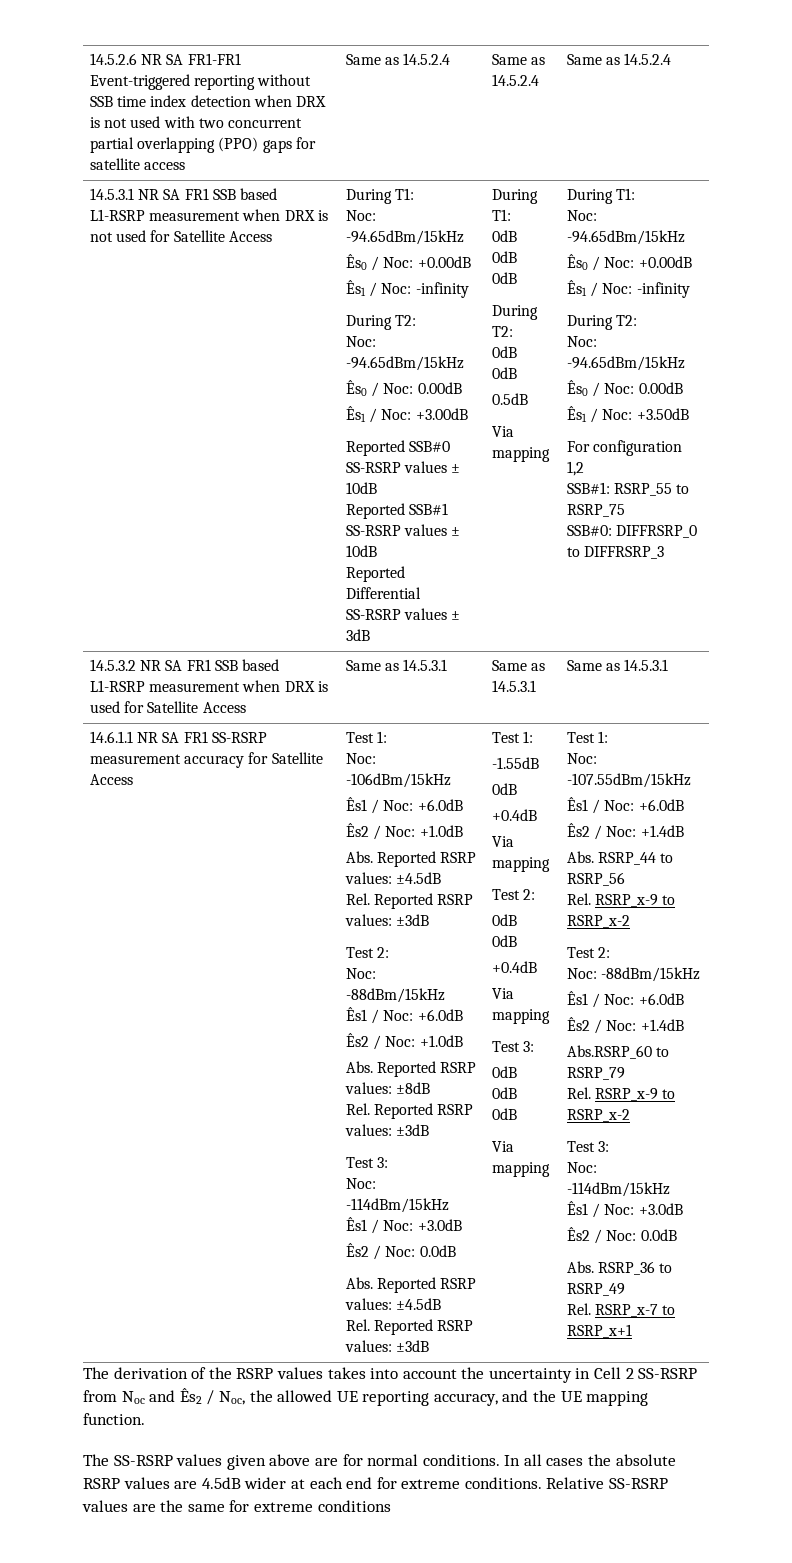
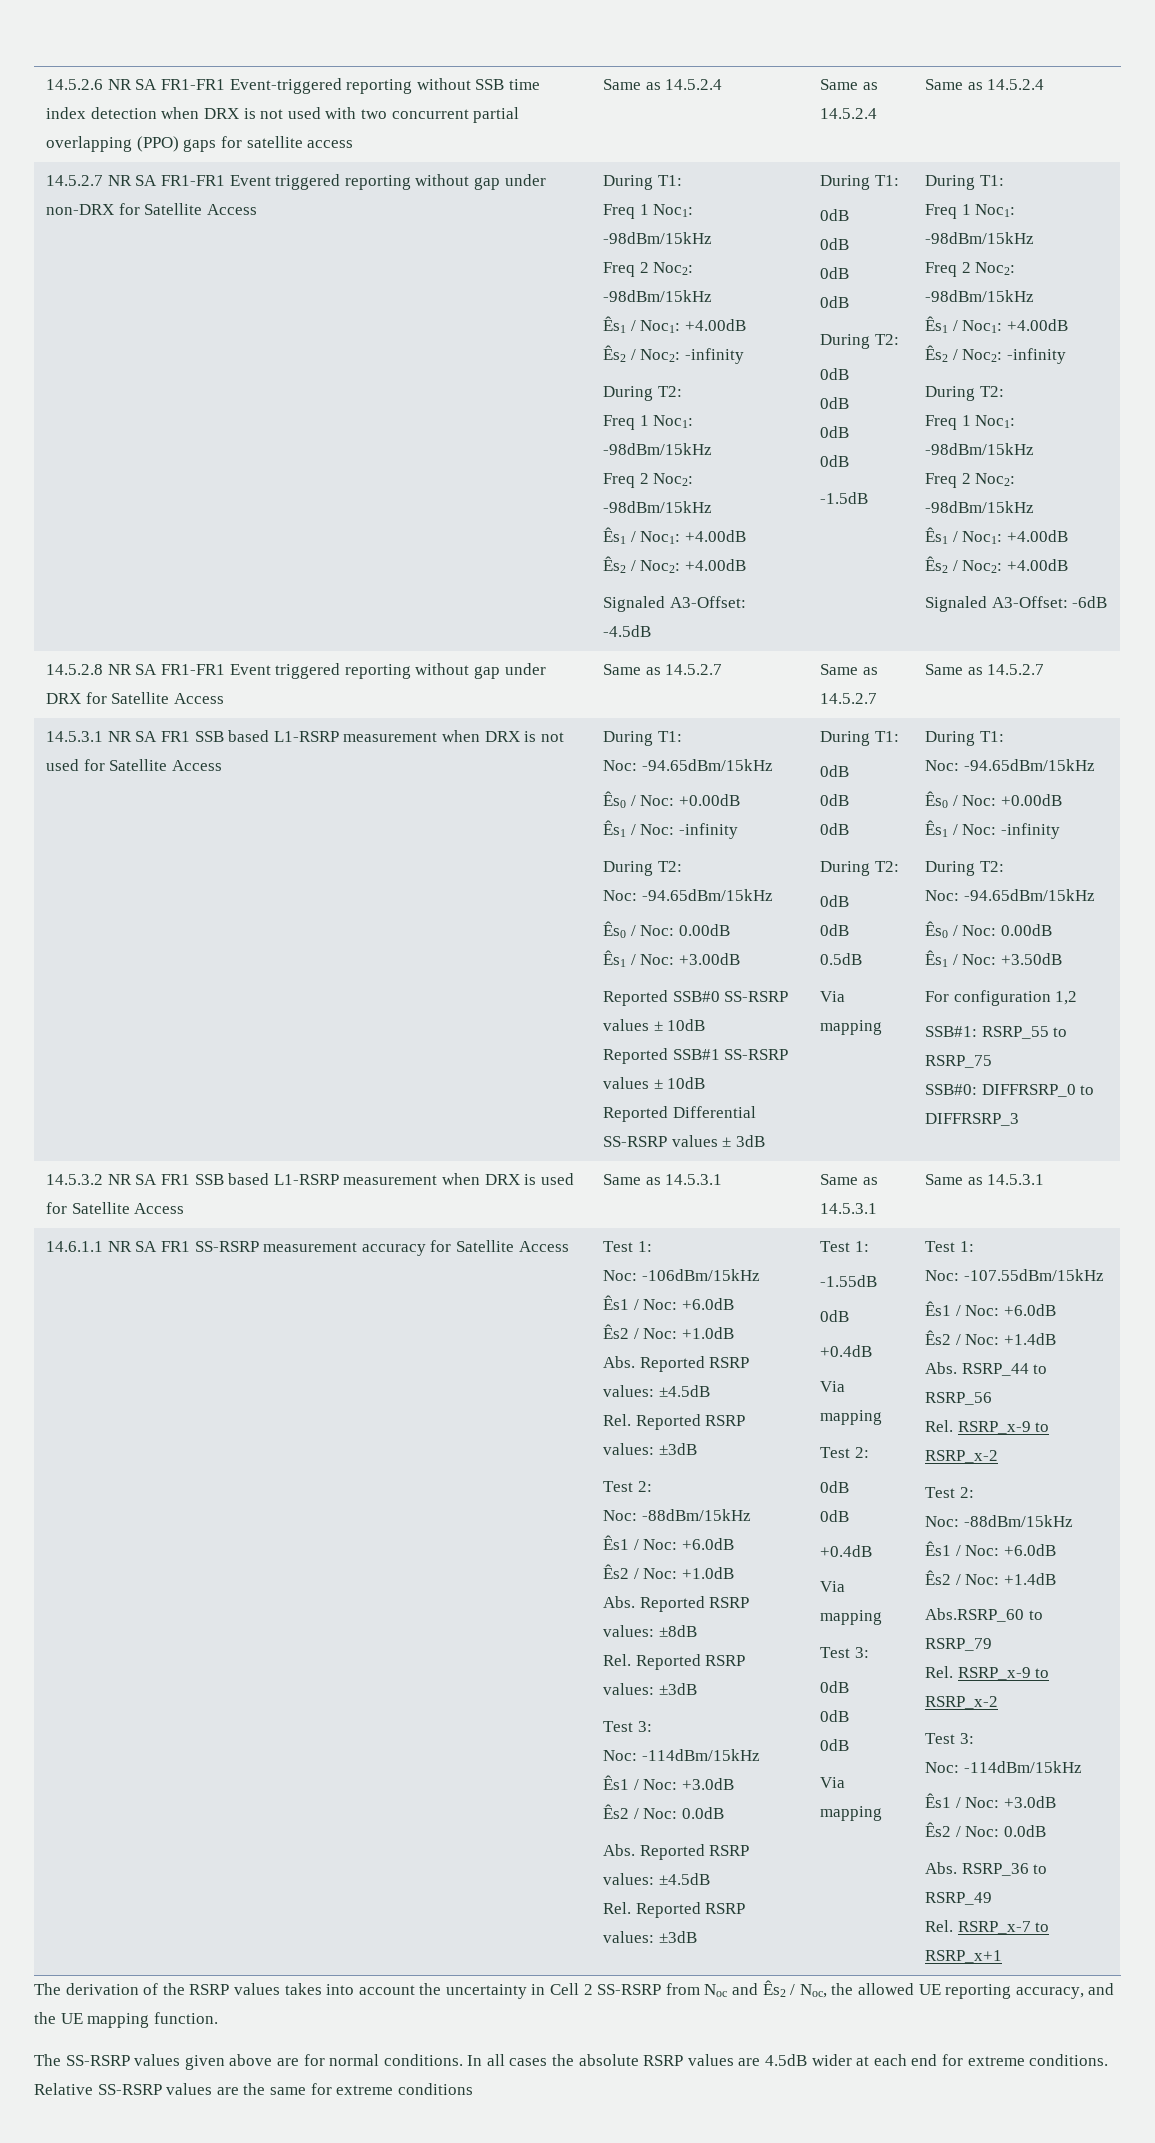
+ 14.5.2.7 NR SA FR1-FR1 Event triggered reporting without gap under non-DRX for Satellite Access | During T1:
+ Freq 1 Noc1: -98dBm/15kHz
+ Freq 2 Noc2: -98dBm/15kHz
+ Ês1 / Noc1: +4.00dB
+ Ês2 / Noc2: -infinity
+ During T2:
+ Freq 1 Noc1: -98dBm/15kHz
+ Freq 2 Noc2: -98dBm/15kHz
+ Ês1 / Noc1: +4.00dB
+ Ês2 / Noc2: +4.00dB
+ Signaled A3-Offset: -4.5dB | During T1:
+ 0dB
+ 0dB
+ 0dB
+ 0dB
+ During T2:
+ 0dB
+ 0dB
+ 0dB
+ 0dB
+ -1.5dB | During T1:
+ Freq 1 Noc1: -98dBm/15kHz
+ Freq 2 Noc2: -98dBm/15kHz
+ Ês1 / Noc1: +4.00dB
+ Ês2 / Noc2: -infinity
+ During T2:
+ Freq 1 Noc1: -98dBm/15kHz
+ Freq 2 Noc2: -98dBm/15kHz
+ Ês1 / Noc1: +4.00dB
+ Ês2 / Noc2: +4.00dB
+ Signaled A3-Offset: -6dB
+ 14.5.2.8 NR SA FR1-FR1 Event triggered reporting without gap under DRX for Satellite Access | Same as 14.5.2.7 | Same as 14.5.2.7 | Same as 14.5.2.7

